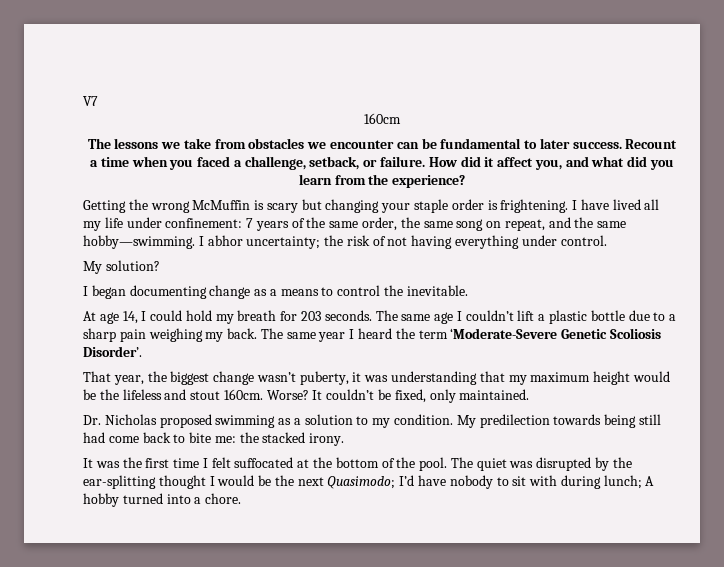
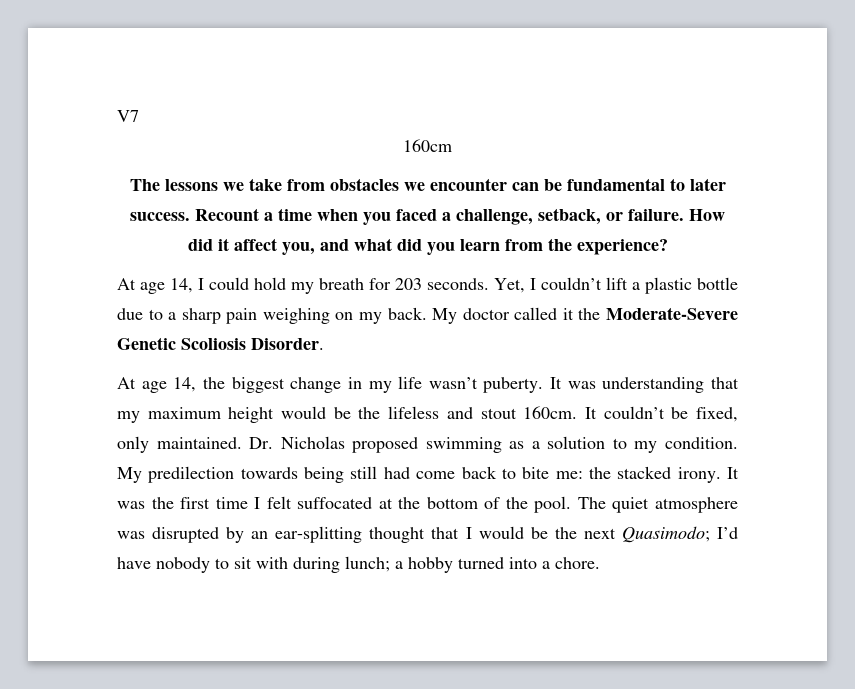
- Getting the wrong McMuffin is scary but changing your staple order is frightening. I have lived all my life under confinement: 7 years of the same order, the same song on repeat, and the same hobby—swimming. I abhor uncertainty; the risk of not having everything under control.
- My solution?
- I began documenting change as a means to control the inevitable.
- The same age I couldn’t lift a plastic bottle due to a sharp pain weighing my back.
+ Yet, I couldn’t lift a plastic bottle due to a sharp pain weighing on my back.
- The same year I heard the term ‘Moderate-Severe Genetic Scoliosis Disorder’.
- That year, the biggest change wasn’t puberty, it was understanding that my maximum height would be the lifeless and stout 160cm.
+ My doctor called it the Moderate-Severe Genetic Scoliosis Disorder.
+ At age 14, the biggest change in my life wasn’t puberty. It was understanding that my maximum height would be the lifeless and stout 160cm.
- Worse?
- It couldn’t be fixed, only maintained.
- Dr. Nicholas proposed swimming as a solution to my condition.
+ It couldn’t be fixed, only maintained. Dr. Nicholas proposed swimming as a solution to my condition.
- My predilection towards being still had come back to bite me: the stacked irony.
- It was the first time I felt suffocated at the bottom of the pool.
+ My predilection towards being still had come back to bite me: the stacked irony. It was the first time I felt suffocated at the bottom of the pool.
- The quiet was disrupted by the ear-splitting thought I would be the next Quasimodo; I’d have nobody to sit with during lunch; A hobby turned into a chore.
+ The quiet atmosphere was disrupted by an ear-splitting thought that I would be the next Quasimodo; I’d have nobody to sit with during lunch; a hobby turned into a chore.

